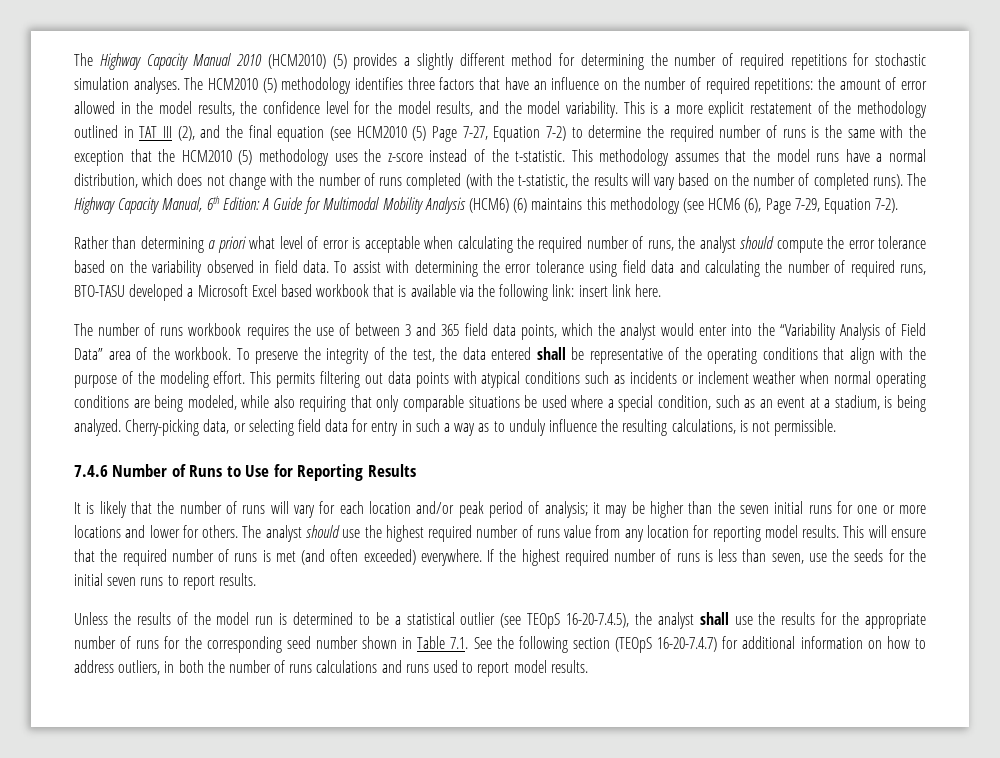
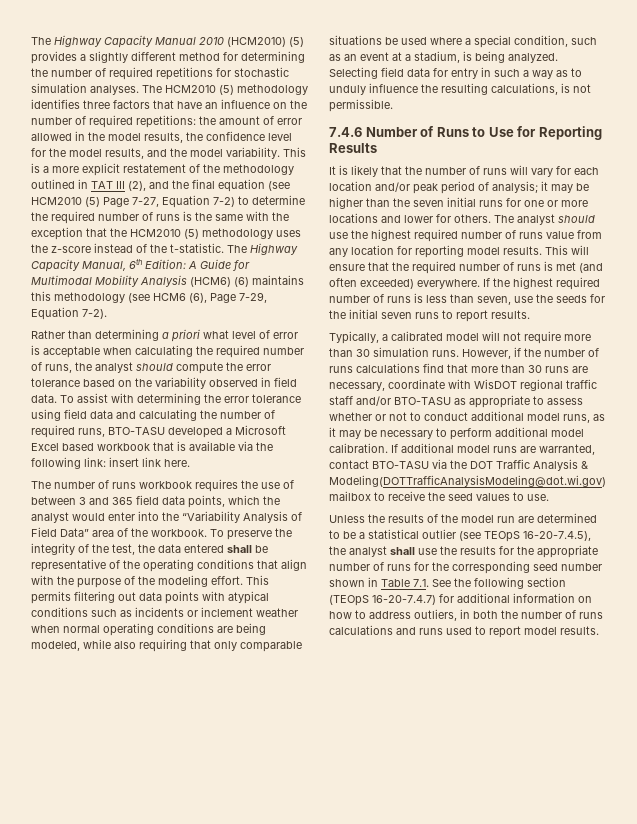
- This methodology assumes that the model runs have a normal distribution, which does not change with the number of runs completed (with the t-statistic, the results will vary based on the number of completed runs).
- Cherry-picking data, or selecting field data for entry in such a way as to unduly influence the resulting calculations, is not permissible.
+ Selecting field data for entry in such a way as to unduly influence the resulting calculations, is not permissible.
+ Typically, a calibrated model will not require more than 30 simulation runs. However, if the number of runs calculations find that more than 30 runs are necessary, coordinate with WisDOT regional traffic staff and/or BTO-TASU as appropriate to assess whether or not to conduct additional model runs, as it may be necessary to perform additional model calibration. If additional model runs are warranted, contact BTO-TASU via the DOT Traffic Analysis & Modeling(DOTTrafficAnalysisModeling@dot.wi.gov) mailbox to receive the seed values to use.
- Unless the results of the model run is determined to be a statistical outlier (see TEOpS 16-20-7.4.5), the analyst shall use the results for the appropriate number of runs for the corresponding seed number shown in Table 7.1. See the following section (TEOpS 16-20-7.4.7) for additional information on how to address outliers, in both the number of runs calculations and runs used to report model results.
+ Unless the results of the model run are determined to be a statistical outlier (see TEOpS 16-20-7.4.5), the analyst shall use the results for the appropriate number of runs for the corresponding seed number shown in Table 7.1. See the following section (TEOpS 16-20-7.4.7) for additional information on how to address outliers, in both the number of runs calculations and runs used to report model results.

